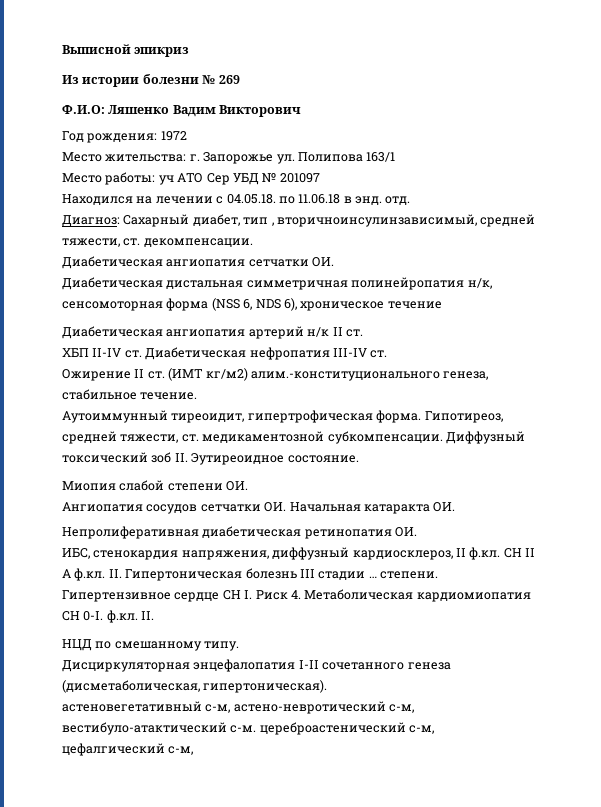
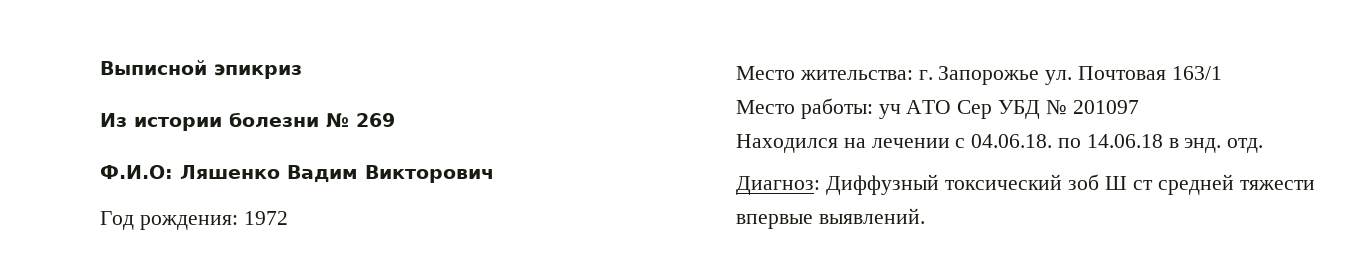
- Место жительства: г. Запорожье ул. Полипова 163/1
+ Место жительства: г. Запорожье ул. Почтовая 163/1
- Находился на лечении с 04.05.18. по 11.06.18 в энд. отд.
+ Находился на лечении с 04.06.18. по 14.06.18 в энд. отд.
- Диагноз: Сахарный диабет, тип , вторичноинсулинзависимый, средней тяжести, ст. декомпенсации.
- Диабетическая ангиопатия сетчатки ОИ.
- Диабетическая дистальная симметричная полинейропатия н/к, сенсомоторная форма (NSS 6, NDS 6), хроническое течение
- Диабетическая ангиопатия артерий н/к II ст.
- ХБП II-IV ст. Диабетическая нефропатия III-IV ст.
- Ожирение II ст. (ИМТ кг/м2) алим.-конституционального генеза, стабильное течение.
- Аутоиммунный тиреоидит, гипертрофическая форма. Гипотиреоз, средней тяжести, ст. медикаментозной субкомпенсации. Диффузный токсический зоб II. Эутиреоидное состояние.
- Миопия слабой степени ОИ.
- Ангиопатия сосудов сетчатки ОИ. Начальная катаракта ОИ.
- Непролиферативная диабетическая ретинопатия ОИ.
- ИБС, стенокардия напряжения, диффузный кардиосклероз, II ф.кл. СН II А ф.кл. II. Гипертоническая болезнь III стадии … степени. Гипертензивное сердце СН I. Риск 4. Метаболическая кардиомиопатия СН 0-I. ф.кл. II.
- НЦД по смешанному типу.
- Дисциркуляторная энцефалопатия I-II сочетанного генеза (дисметаболическая, гипертоническая).
- астеновегетативный с-м, астено-невротический с-м, вестибуло-атактический с-м. цереброастенический с-м, цефалгический с-м,
+ Диагноз: Диффузный токсический зоб Ш ст средней тяжести впервые выявлений.

